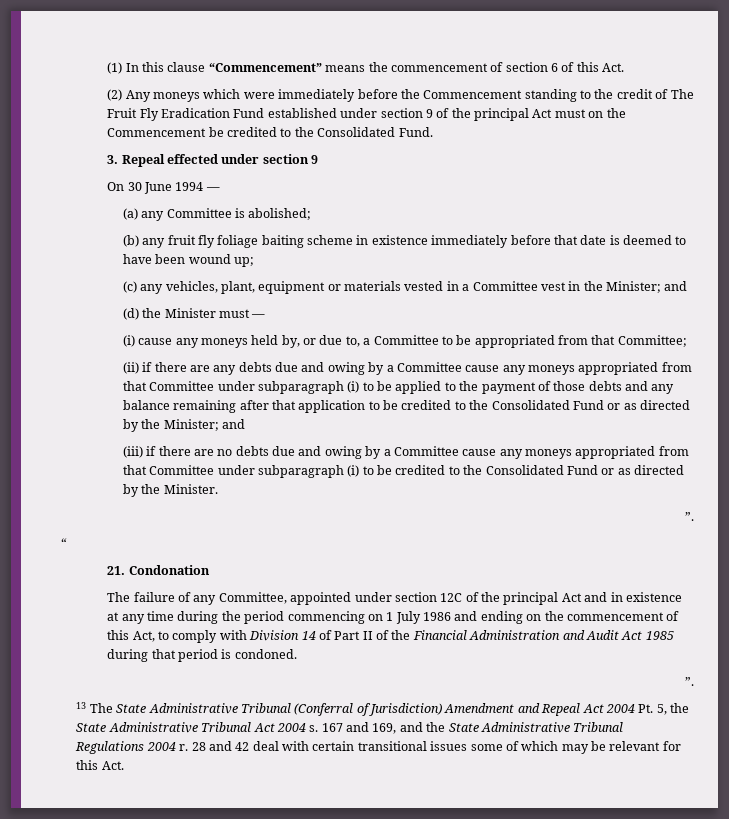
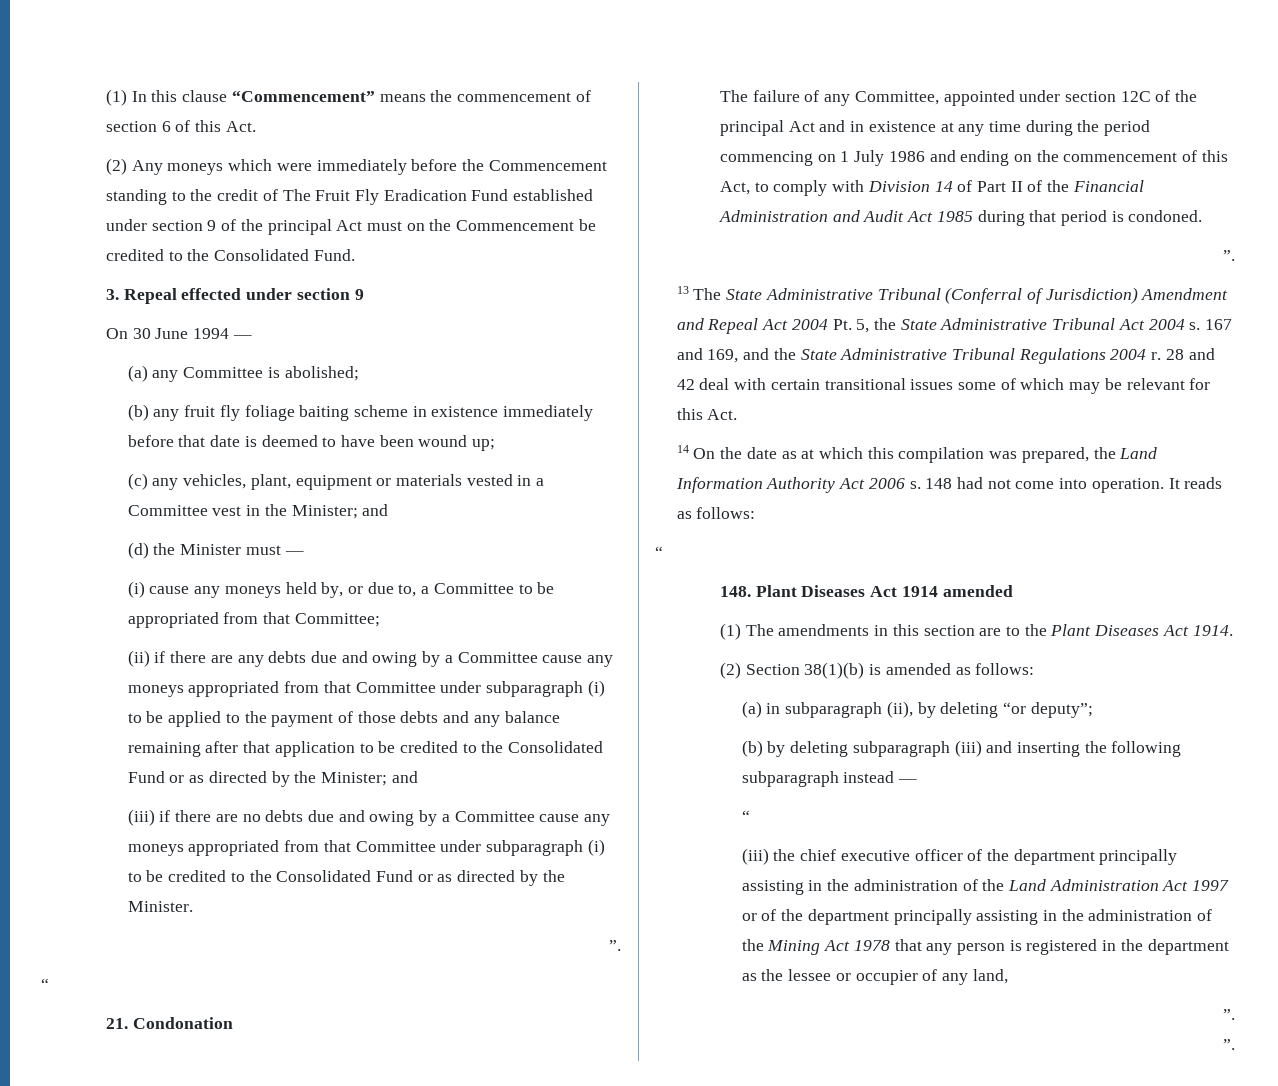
+ 14 On the date as at which this compilation was prepared, the Land Information Authority Act 2006 s. 148 had not come into operation. It reads as follows:
+ “
+ 148. Plant Diseases Act 1914 amended
+ (1) The amendments in this section are to the Plant Diseases Act 1914.
+ (2) Section 38(1)(b) is amended as follows:
+ (a) in subparagraph (ii), by deleting “or deputy”;
+ (b) by deleting subparagraph (iii) and inserting the following subparagraph instead —
+ “
+ (iii) the chief executive officer of the department principally assisting in the administration of the Land Administration Act 1997 or of the department principally assisting in the administration of the Mining Act 1978 that any person is registered in the department as the lessee or occupier of any land,
+ ”.
+ ”.

